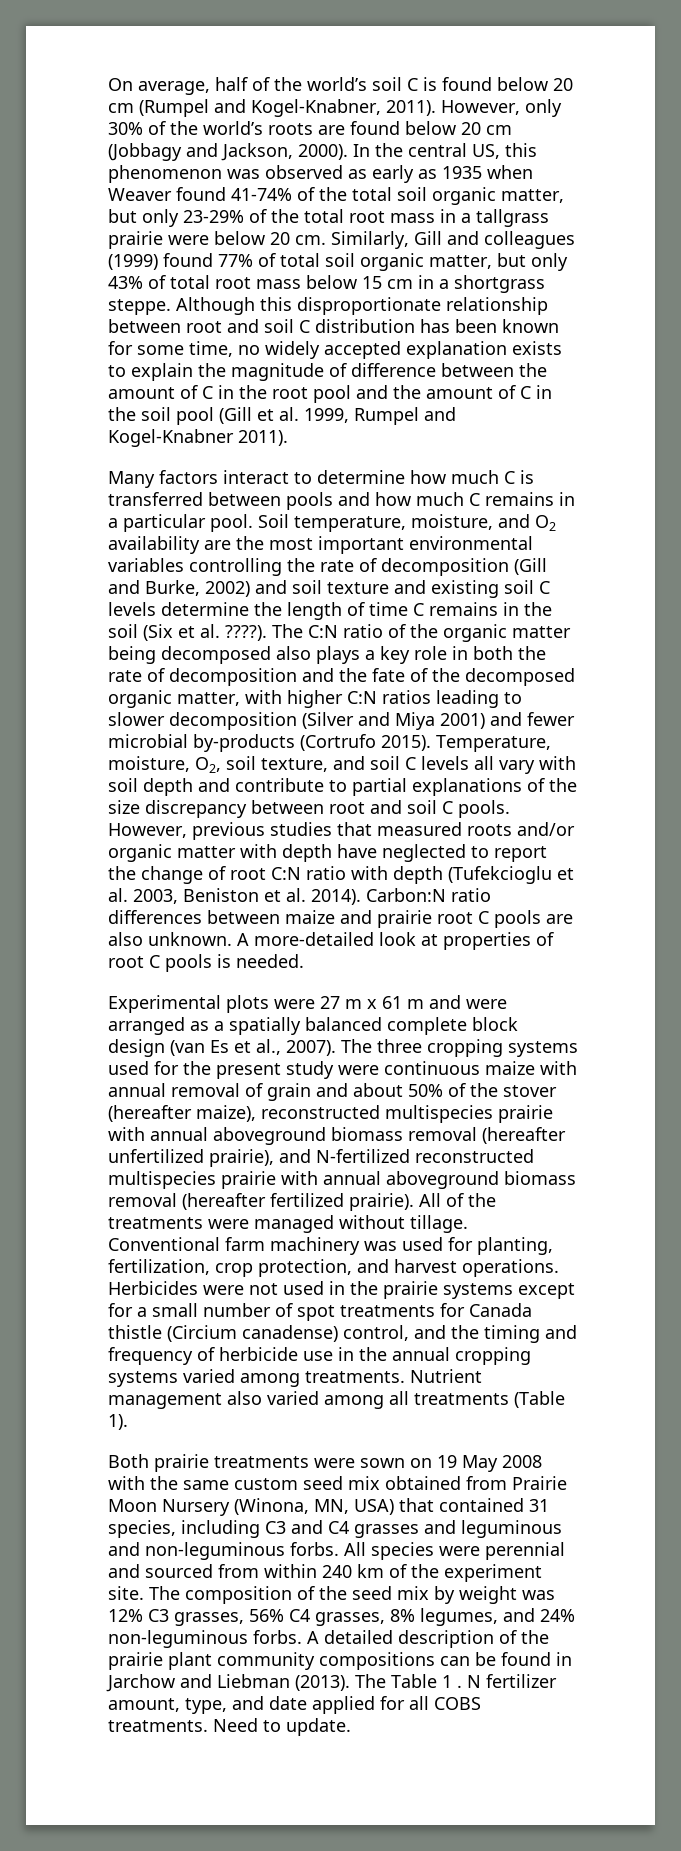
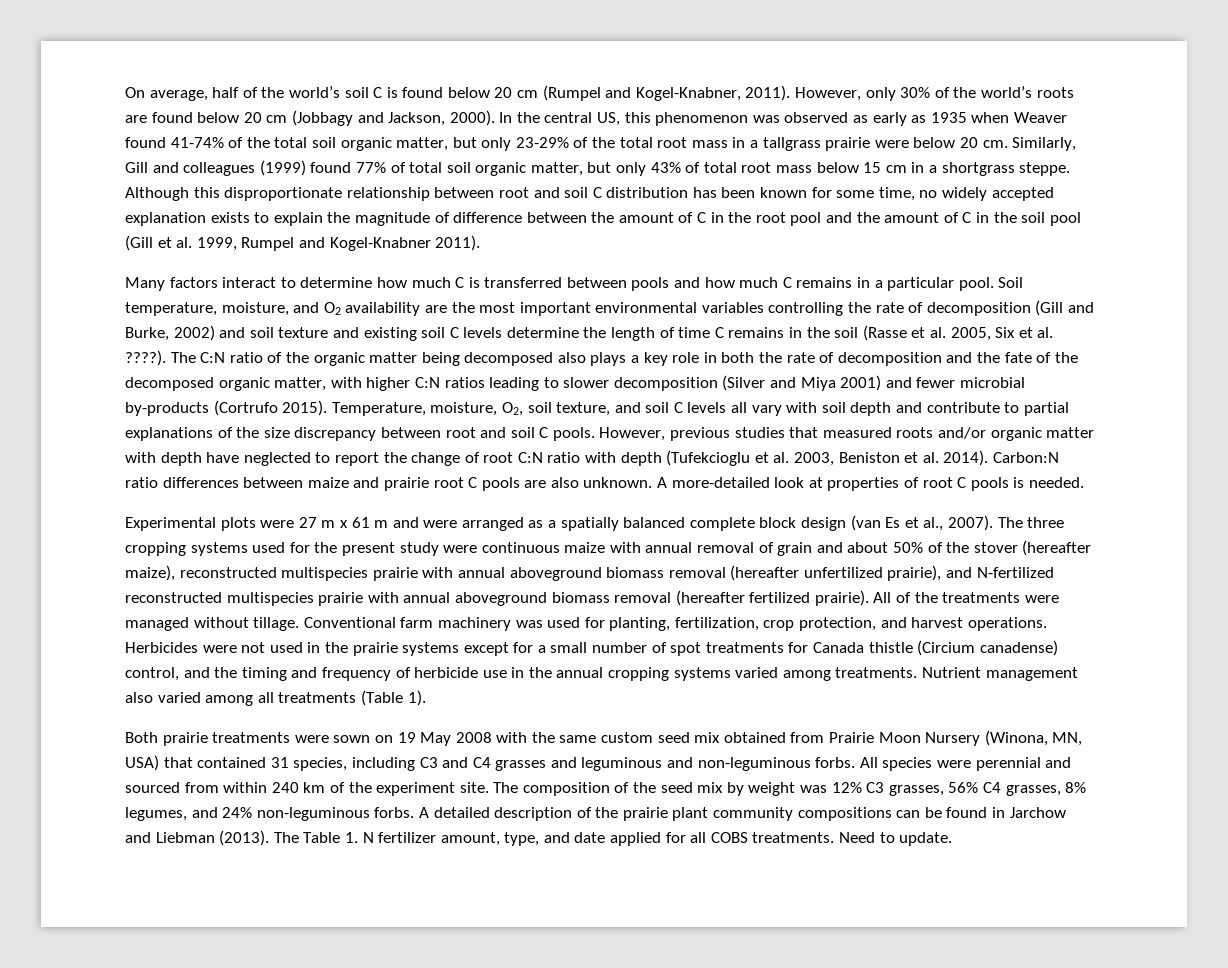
- Soil temperature, moisture, and O2 availability are the most important environmental variables controlling the rate of decomposition (Gill and Burke, 2002) and soil texture and existing soil C levels determine the length of time C remains in the soil (Six et al. ????).
+ Soil temperature, moisture, and O2 availability are the most important environmental variables controlling the rate of decomposition (Gill and Burke, 2002) and soil texture and existing soil C levels determine the length of time C remains in the soil (Rasse et al. 2005, Six et al. ????).
- The Table 1 . N fertilizer amount, type, and date applied for all COBS treatments.
+ The Table 1. N fertilizer amount, type, and date applied for all COBS treatments.

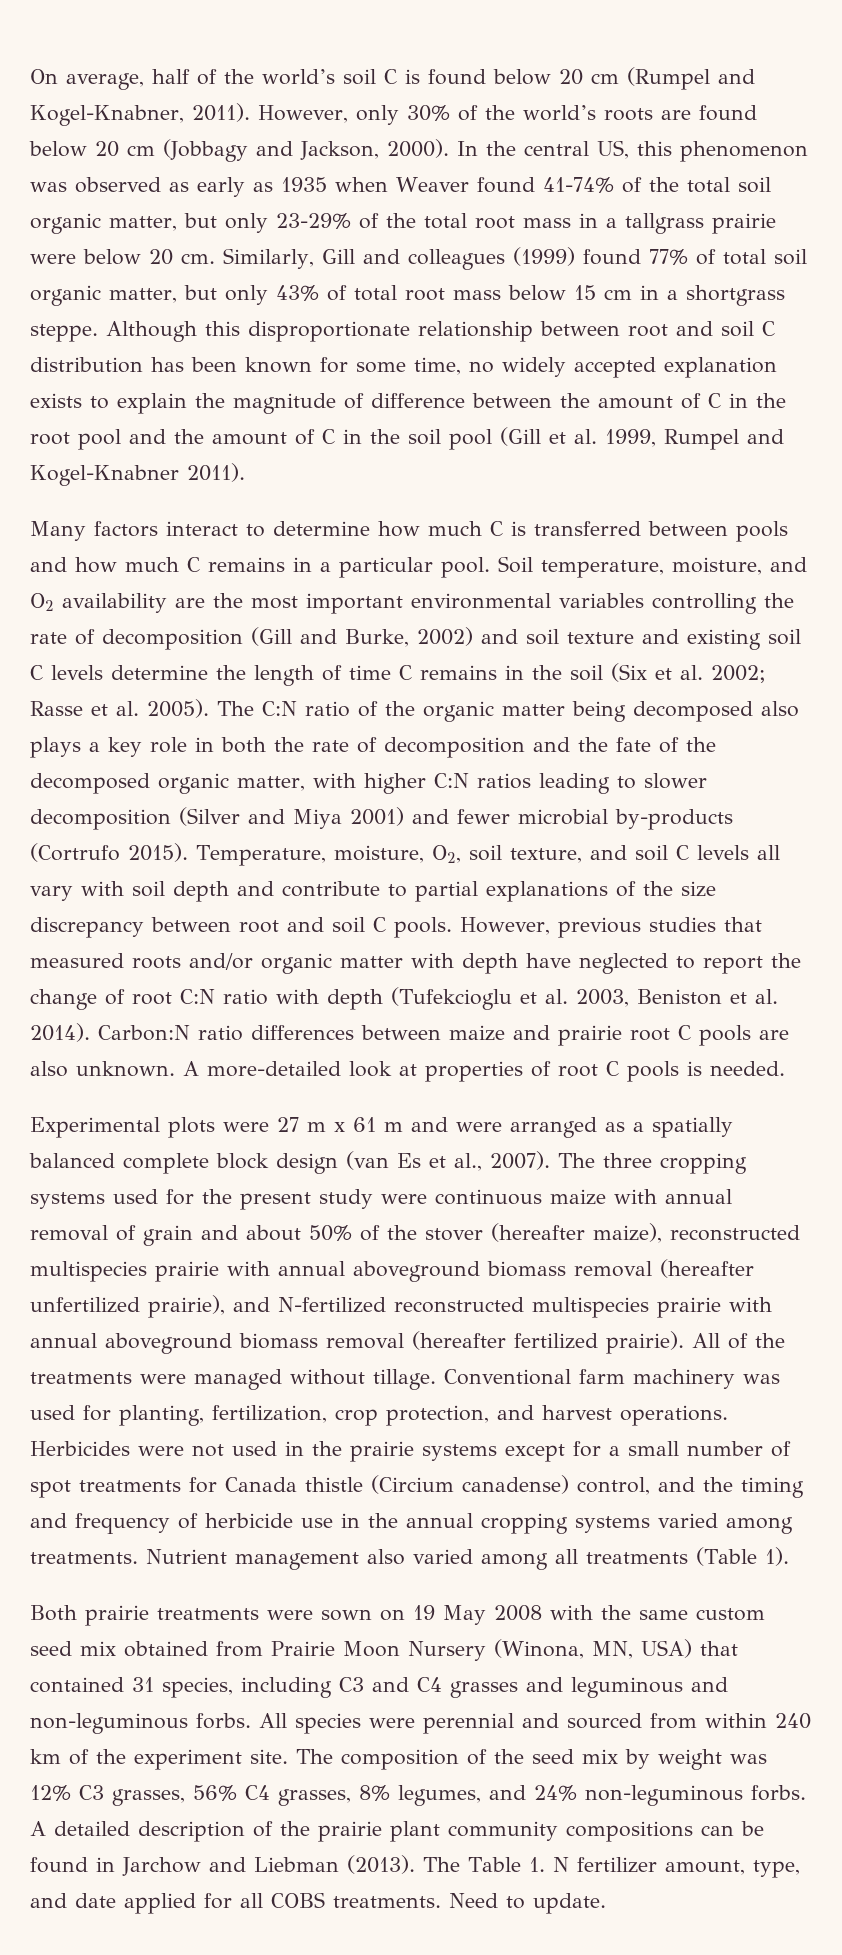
- Soil temperature, moisture, and O2 availability are the most important environmental variables controlling the rate of decomposition (Gill and Burke, 2002) and soil texture and existing soil C levels determine the length of time C remains in the soil (Rasse et al. 2005, Six et al. ????).
+ Soil temperature, moisture, and O2 availability are the most important environmental variables controlling the rate of decomposition (Gill and Burke, 2002) and soil texture and existing soil C levels determine the length of time C remains in the soil (Six et al. 2002; Rasse et al. 2005).

